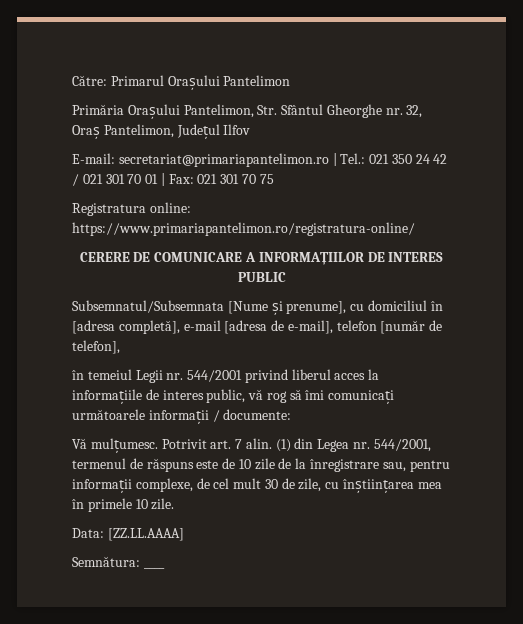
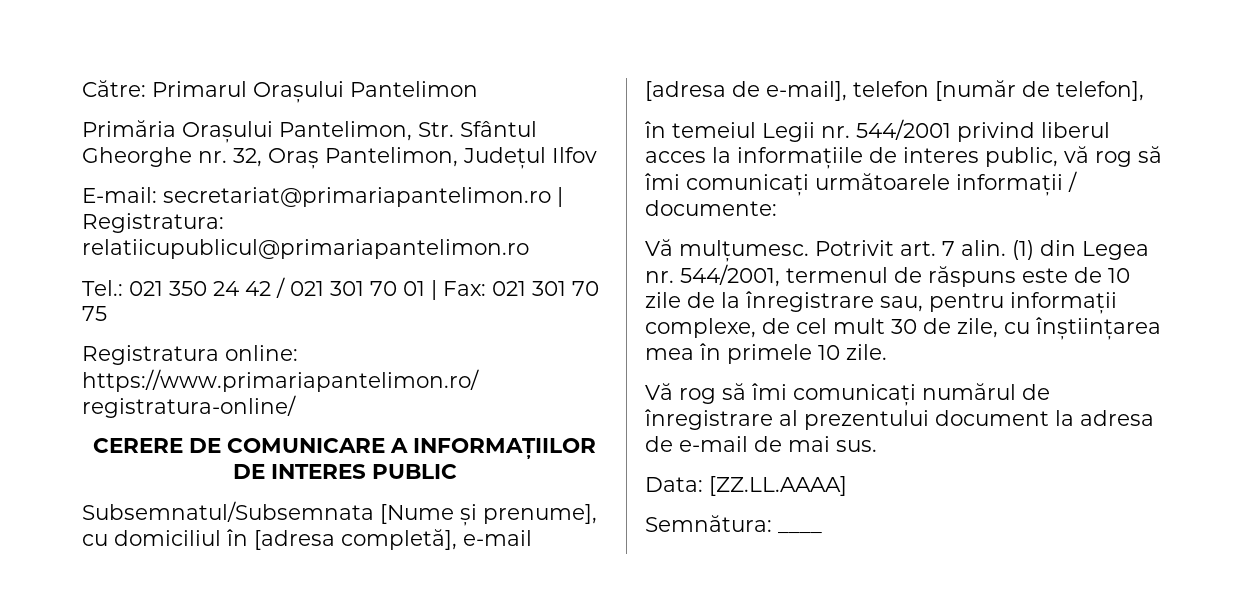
- E-mail: secretariat@primariapantelimon.ro | Tel.: 021 350 24 42 / 021 301 70 01 | Fax: 021 301 70 75
+ E-mail: secretariat@primariapantelimon.ro | Registratura: relatiicupublicul@primariapantelimon.ro
+ Tel.: 021 350 24 42 / 021 301 70 01 | Fax: 021 301 70 75
+ Vă rog să îmi comunicați numărul de înregistrare al prezentului document la adresa de e-mail de mai sus.

